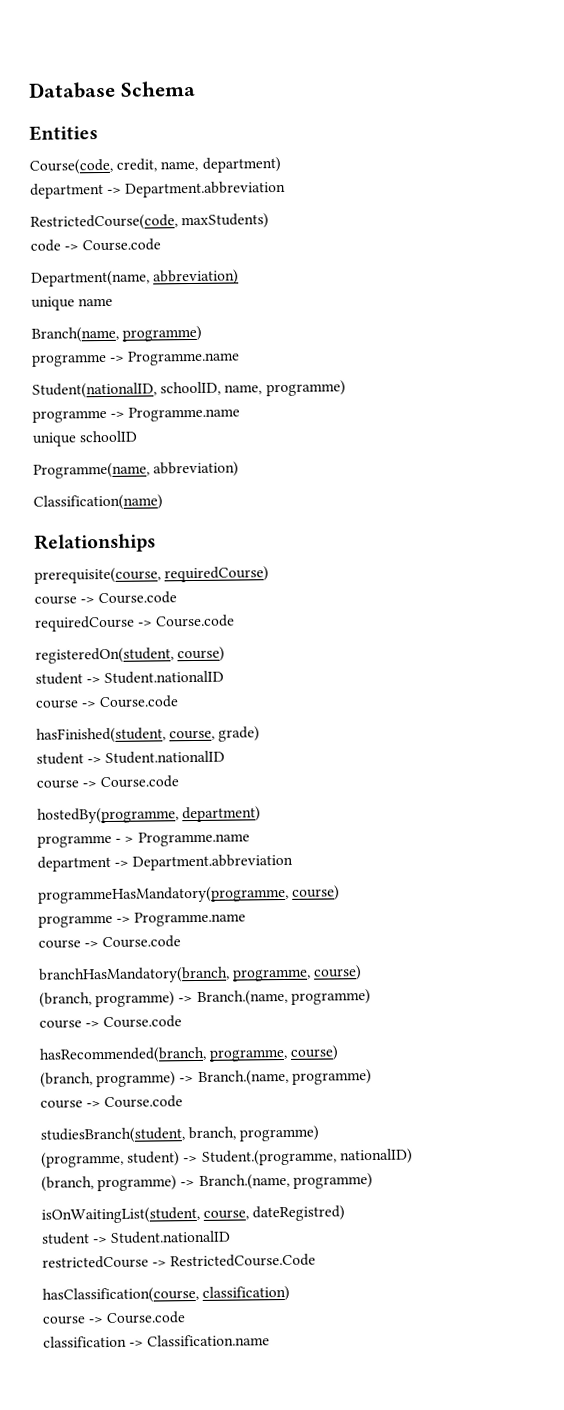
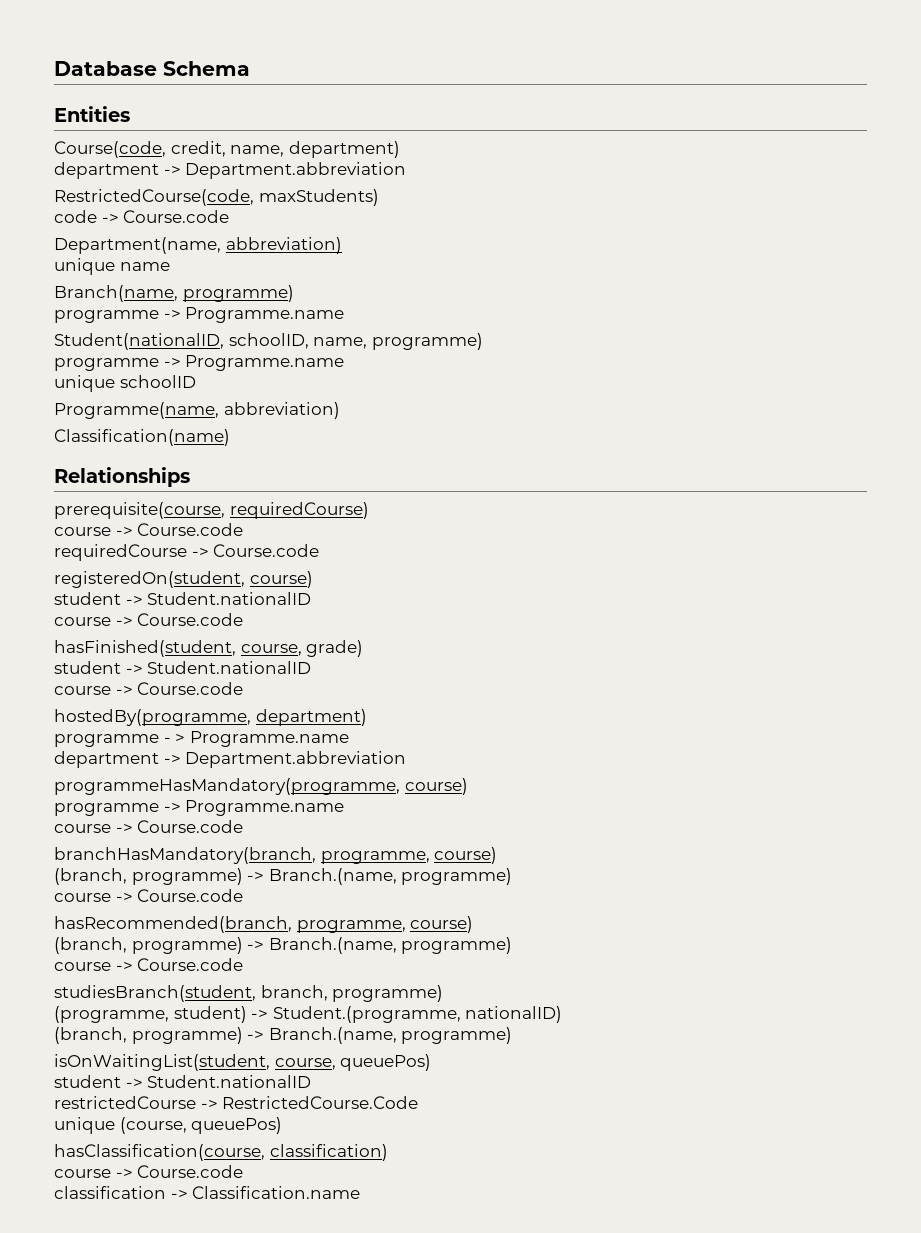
- isOnWaitingList(student, course, dateRegistred)
+ isOnWaitingList(student, course, queuePos)
+ unique (course, queuePos)

